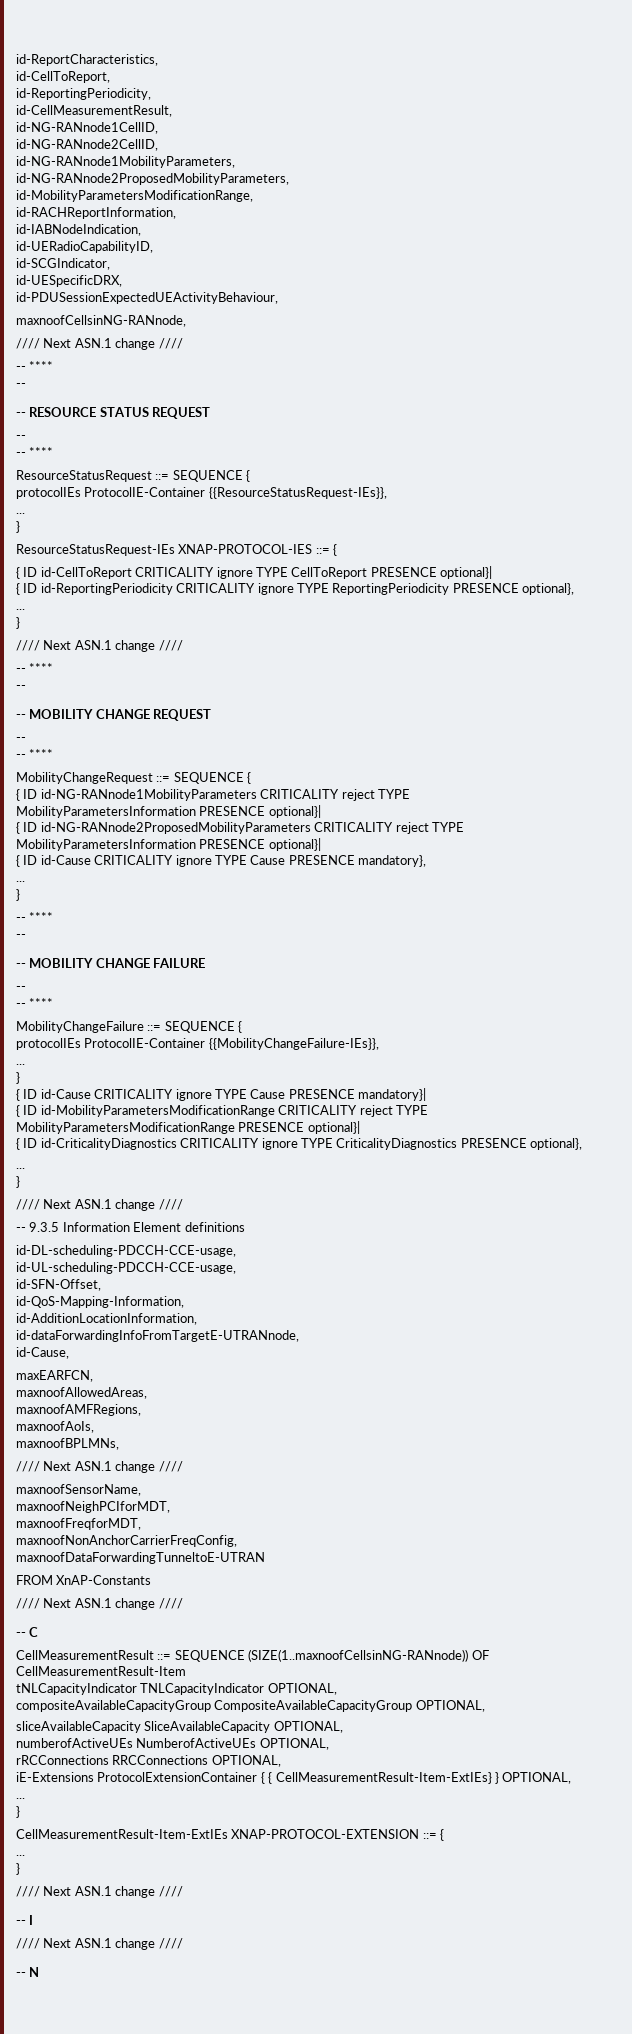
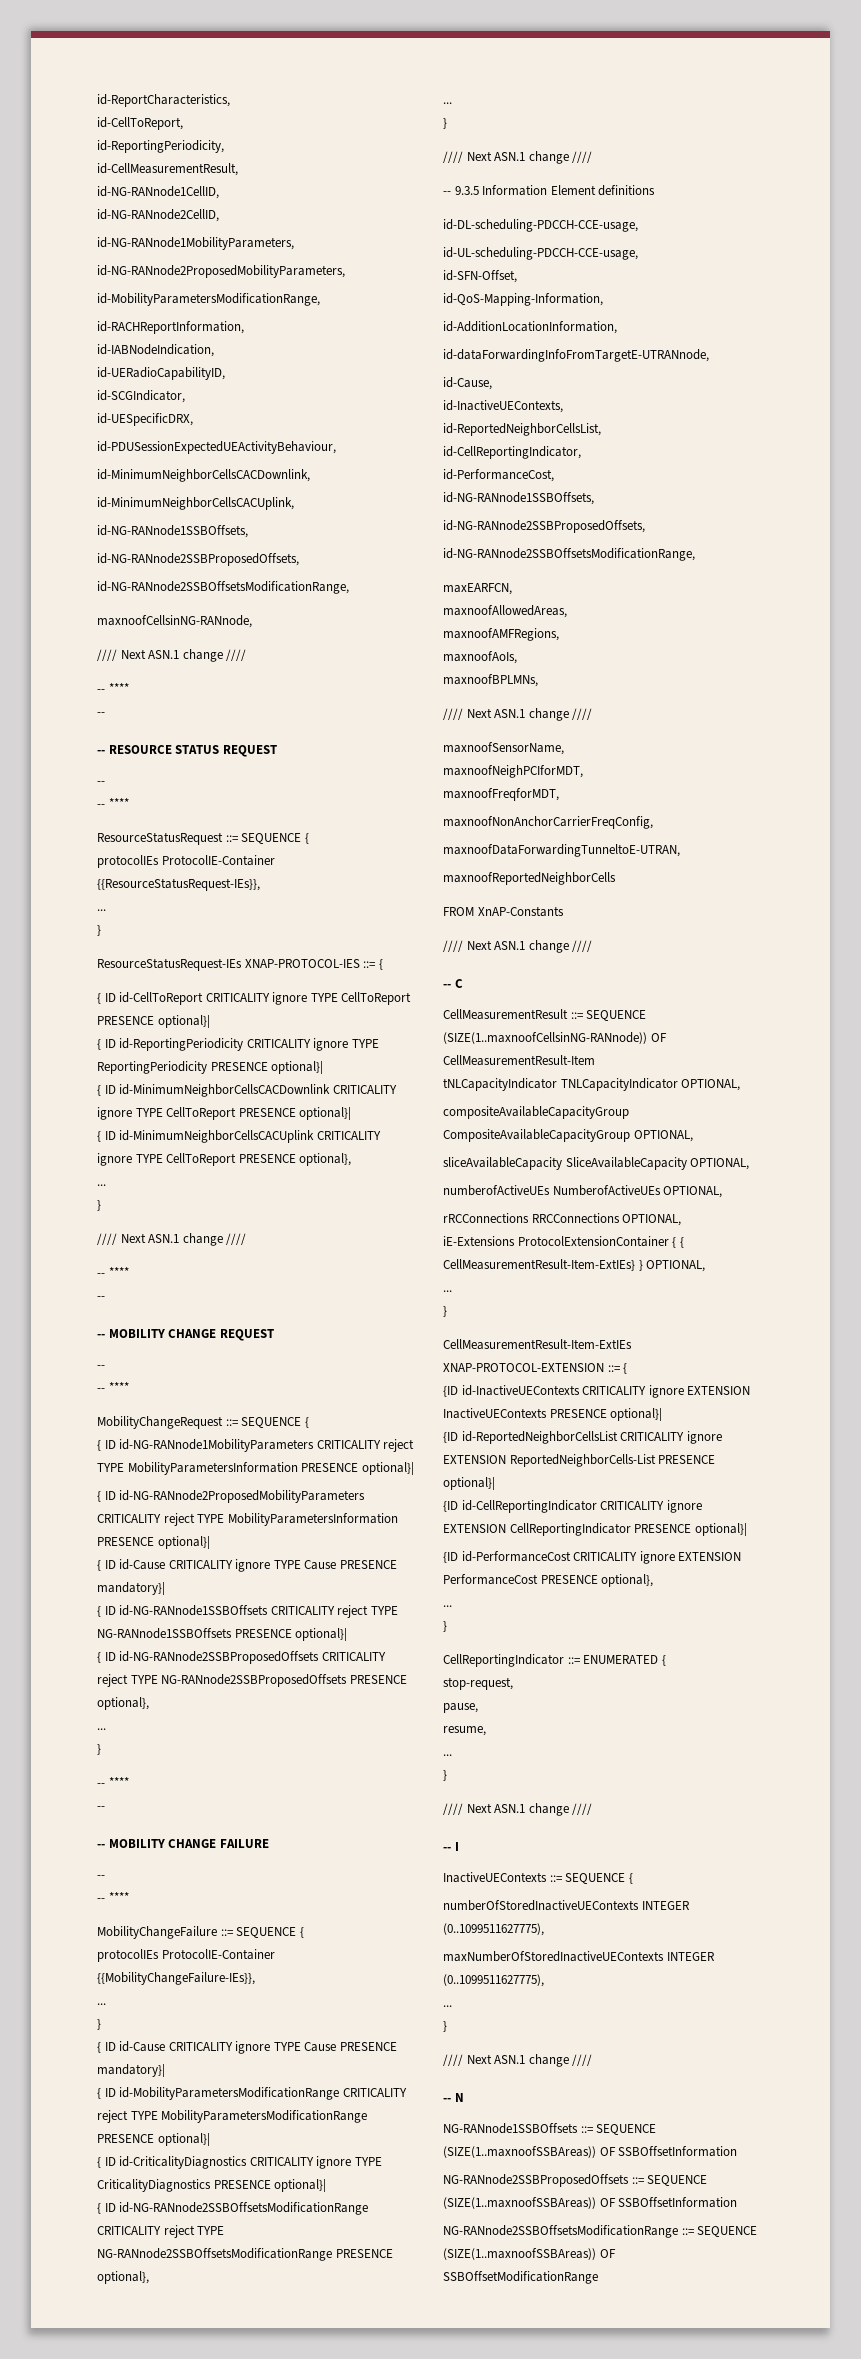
+ id-MinimumNeighborCellsCACDownlink,
+ id-MinimumNeighborCellsCACUplink,
+ id-NG-RANnode1SSBOffsets,
+ id-NG-RANnode2SSBProposedOffsets,
+ id-NG-RANnode2SSBOffsetsModificationRange,
- { ID id-ReportingPeriodicity CRITICALITY ignore TYPE ReportingPeriodicity PRESENCE optional},
+ { ID id-ReportingPeriodicity CRITICALITY ignore TYPE ReportingPeriodicity PRESENCE optional}|
+ { ID id-MinimumNeighborCellsCACDownlink CRITICALITY ignore TYPE CellToReport PRESENCE optional}|
+ { ID id-MinimumNeighborCellsCACUplink CRITICALITY ignore TYPE CellToReport PRESENCE optional},
  { ID id-NG-RANnode2ProposedMobilityParameters CRITICALITY reject TYPE MobilityParametersInformation PRESENCE optional}|
- { ID id-Cause CRITICALITY ignore TYPE Cause PRESENCE mandatory},
+ { ID id-Cause CRITICALITY ignore TYPE Cause PRESENCE mandatory}|
+ { ID id-NG-RANnode1SSBOffsets CRITICALITY reject TYPE NG-RANnode1SSBOffsets PRESENCE optional}|
+ { ID id-NG-RANnode2SSBProposedOffsets CRITICALITY reject TYPE NG-RANnode2SSBProposedOffsets PRESENCE optional},
- { ID id-CriticalityDiagnostics CRITICALITY ignore TYPE CriticalityDiagnostics PRESENCE optional},
+ { ID id-CriticalityDiagnostics CRITICALITY ignore TYPE CriticalityDiagnostics PRESENCE optional}|
+ { ID id-NG-RANnode2SSBOffsetsModificationRange CRITICALITY reject TYPE NG-RANnode2SSBOffsetsModificationRange PRESENCE optional},
+ id-InactiveUEContexts,
+ id-ReportedNeighborCellsList,
+ id-CellReportingIndicator,
+ id-PerformanceCost,
+ id-NG-RANnode1SSBOffsets,
+ id-NG-RANnode2SSBProposedOffsets,
+ id-NG-RANnode2SSBOffsetsModificationRange,
- maxnoofDataForwardingTunneltoE-UTRAN
+ maxnoofDataForwardingTunneltoE-UTRAN,
+ maxnoofReportedNeighborCells
+ {ID id-InactiveUEContexts CRITICALITY ignore EXTENSION InactiveUEContexts PRESENCE optional}|
+ {ID id-ReportedNeighborCellsList CRITICALITY ignore EXTENSION ReportedNeighborCells-List PRESENCE optional}|
+ {ID id-CellReportingIndicator CRITICALITY ignore EXTENSION CellReportingIndicator PRESENCE optional}|
+ {ID id-PerformanceCost CRITICALITY ignore EXTENSION PerformanceCost PRESENCE optional},
+ ...
+ }
+ CellReportingIndicator ::= ENUMERATED {
+ stop-request,
+ pause,
+ resume,
+ InactiveUEContexts ::= SEQUENCE {
+ numberOfStoredInactiveUEContexts INTEGER (0..1099511627775),
+ maxNumberOfStoredInactiveUEContexts INTEGER (0..1099511627775),
+ ...
+ }
+ NG-RANnode1SSBOffsets ::= SEQUENCE (SIZE(1..maxnoofSSBAreas)) OF SSBOffsetInformation
+ NG-RANnode2SSBProposedOffsets ::= SEQUENCE (SIZE(1..maxnoofSSBAreas)) OF SSBOffsetInformation
+ NG-RANnode2SSBOffsetsModificationRange ::= SEQUENCE (SIZE(1..maxnoofSSBAreas)) OF SSBOffsetModificationRange

